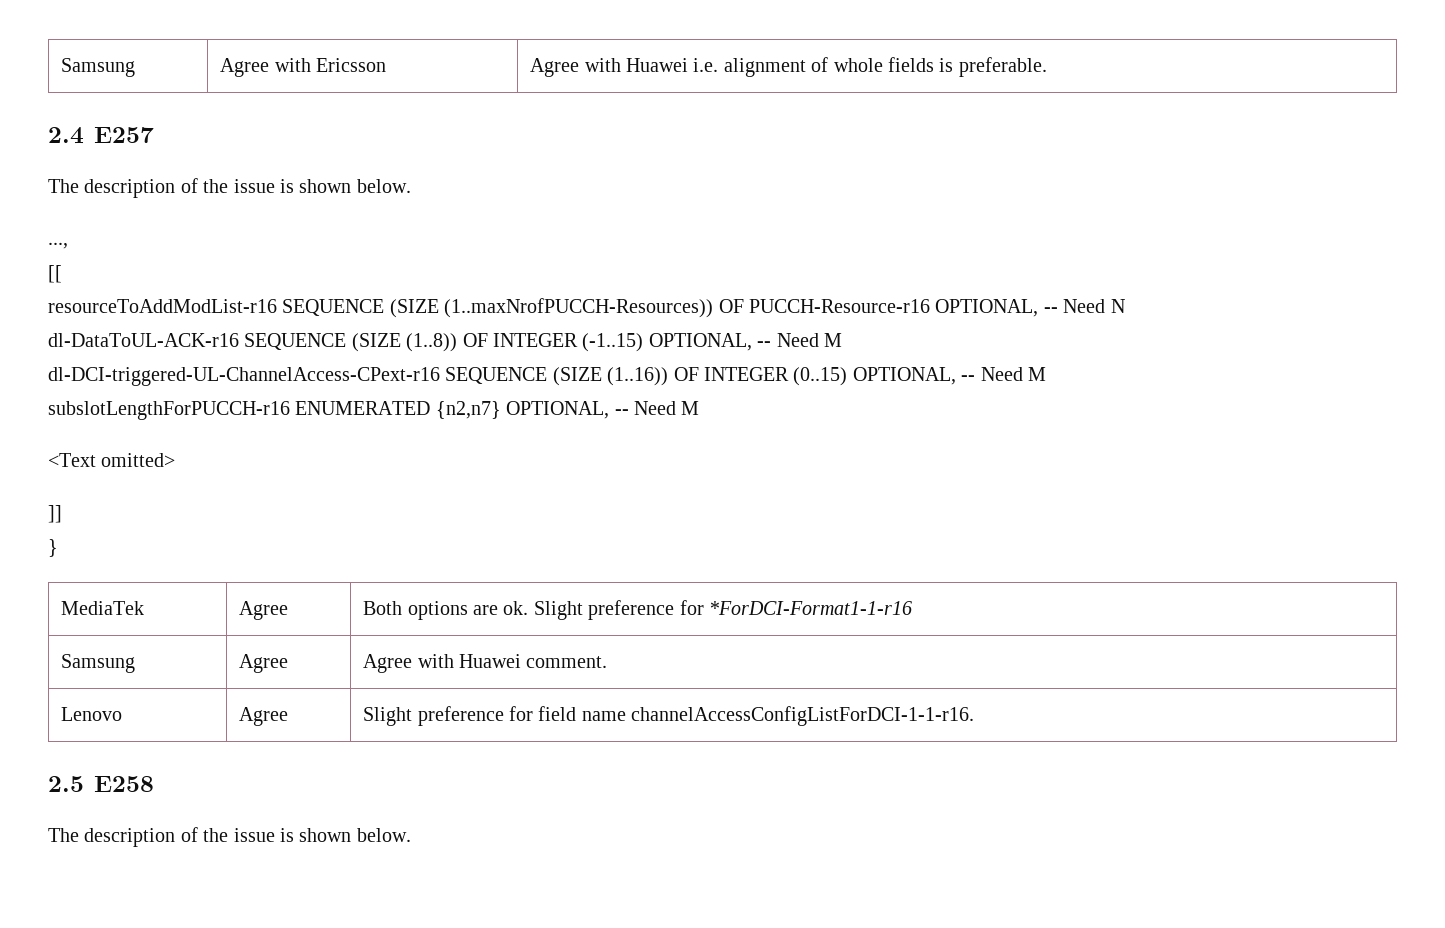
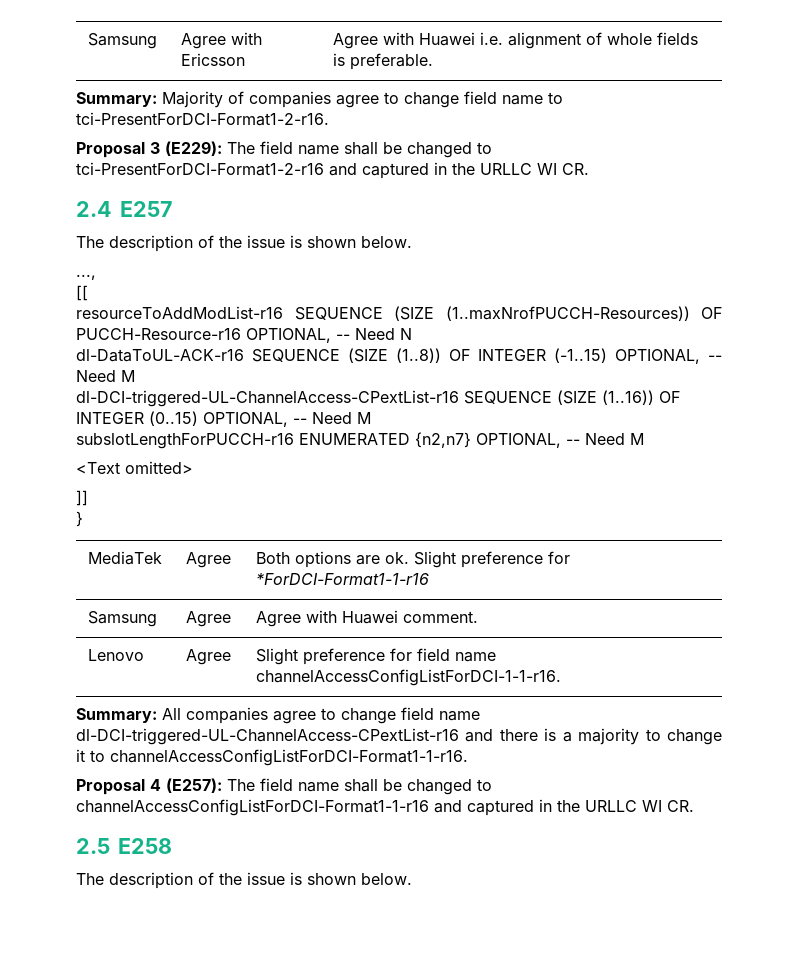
+ Summary: Majority of companies agree to change field name to tci-PresentForDCI-Format1-2-r16.
+ Proposal 3 (E229): The field name shall be changed to tci-PresentForDCI-Format1-2-r16 and captured in the URLLC WI CR.
- dl-DCI-triggered-UL-ChannelAccess-CPext-r16 SEQUENCE (SIZE (1..16)) OF INTEGER (0..15) OPTIONAL, -- Need M
+ dl-DCI-triggered-UL-ChannelAccess-CPextList-r16 SEQUENCE (SIZE (1..16)) OF INTEGER (0..15) OPTIONAL, -- Need M
+ Summary: All companies agree to change field name dl-DCI-triggered-UL-ChannelAccess-CPextList-r16 and there is a majority to change it to channelAccessConfigListForDCI-Format1-1-r16.
+ Proposal 4 (E257): The field name shall be changed to channelAccessConfigListForDCI-Format1-1-r16 and captured in the URLLC WI CR.

